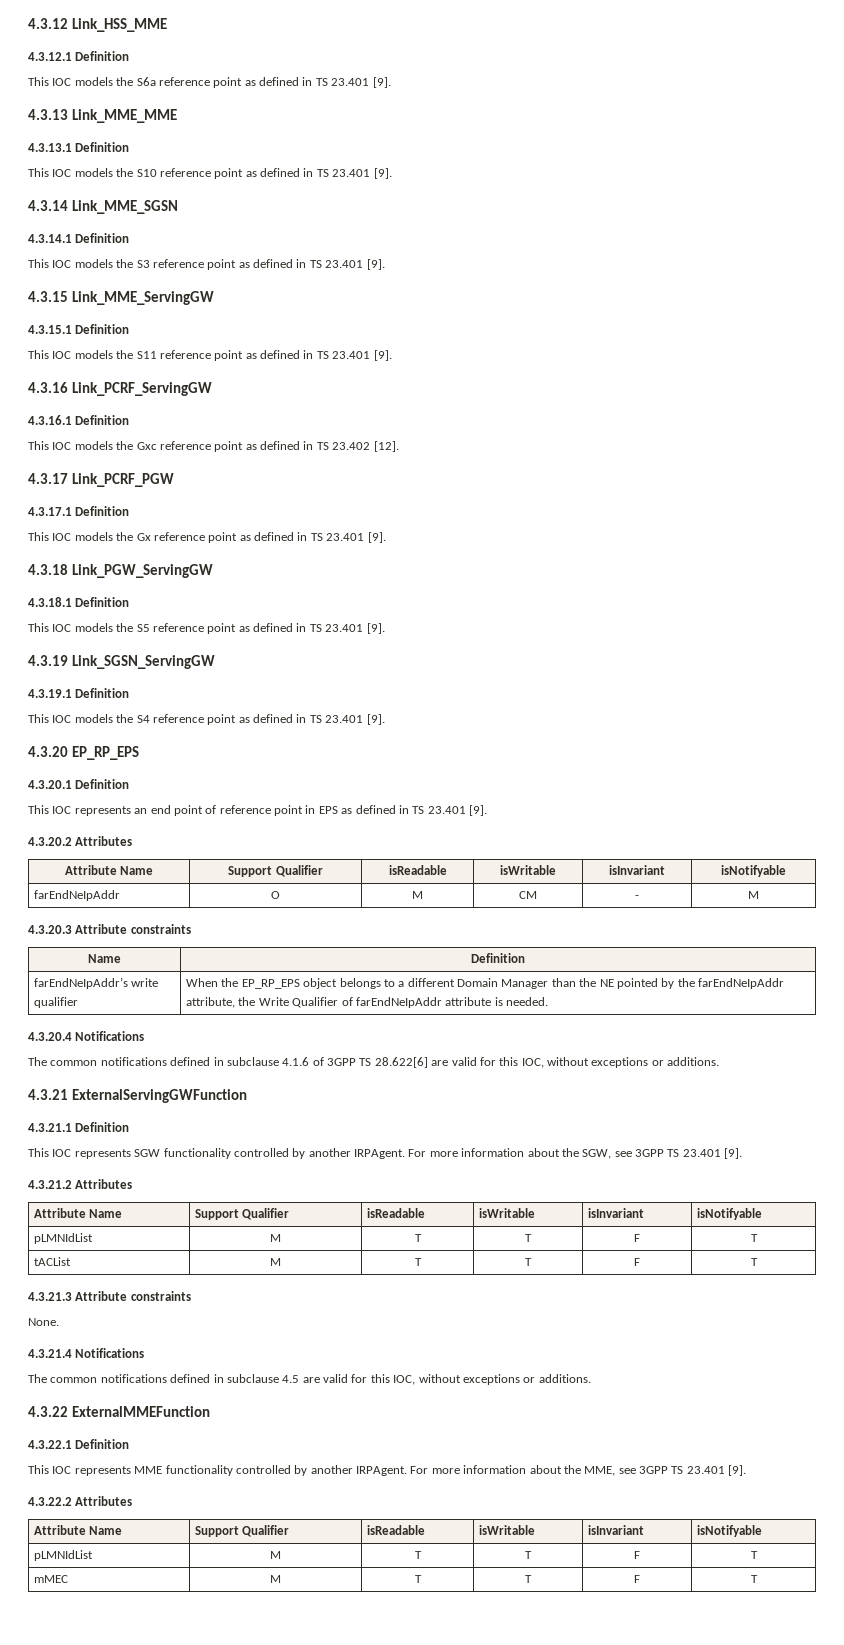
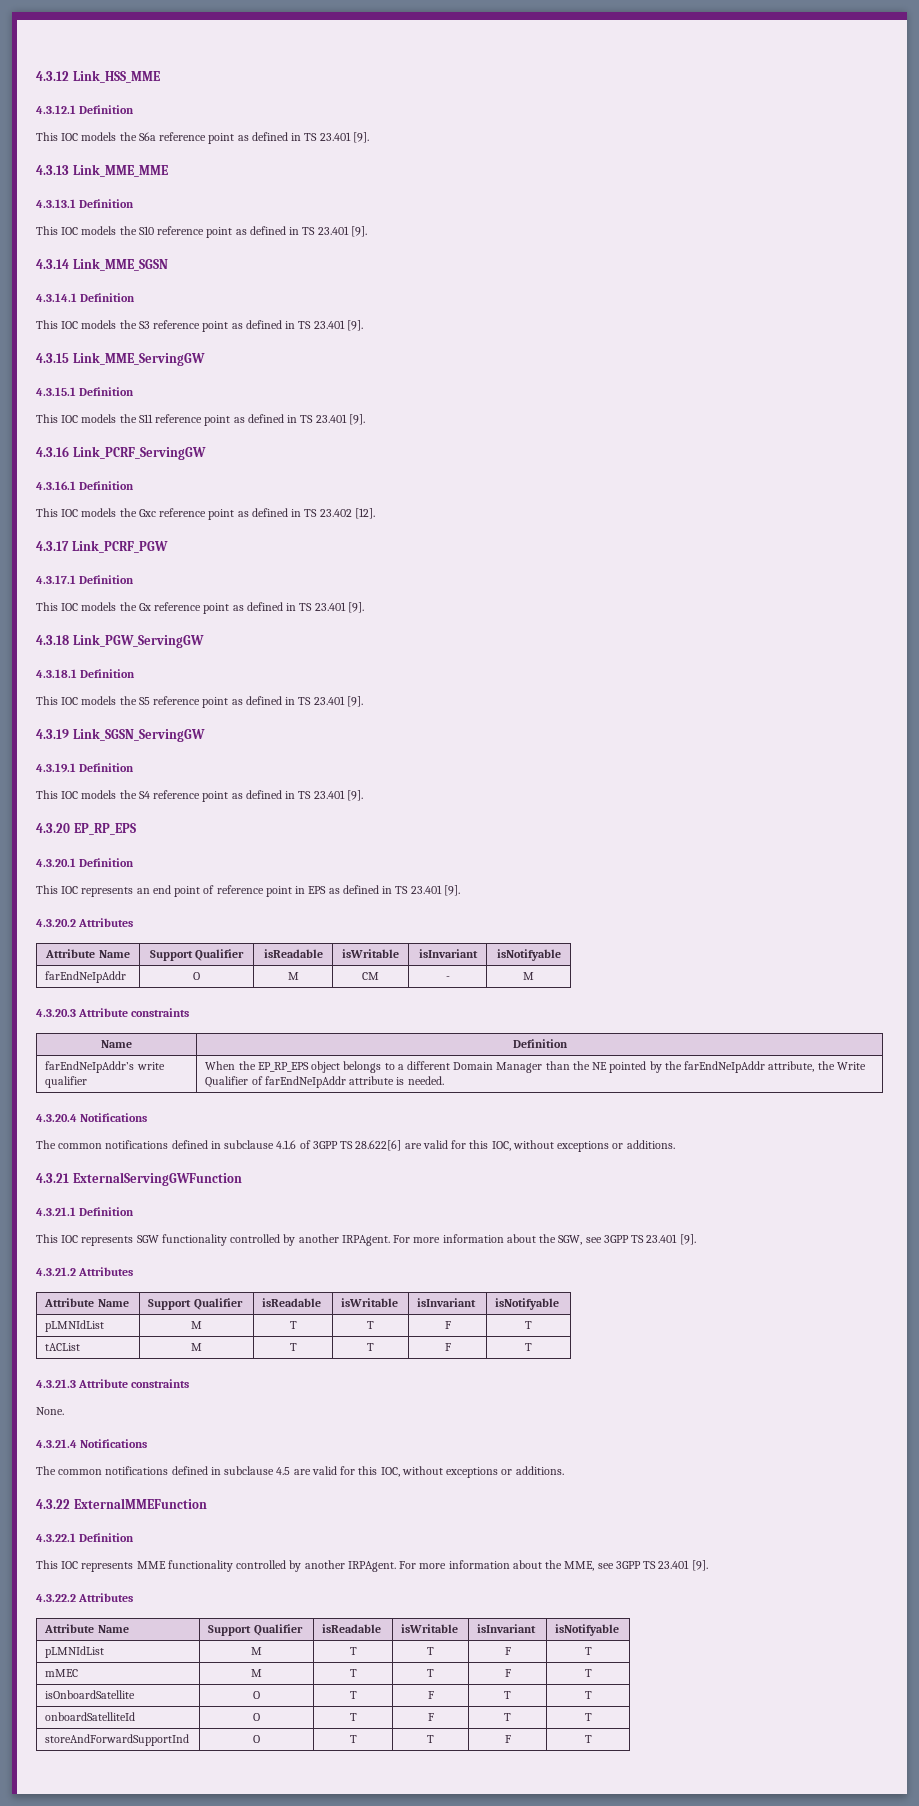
+ isOnboardSatellite | O | T | F | T | T
+ onboardSatelliteId | O | T | F | T | T
+ storeAndForwardSupportInd | O | T | T | F | T

